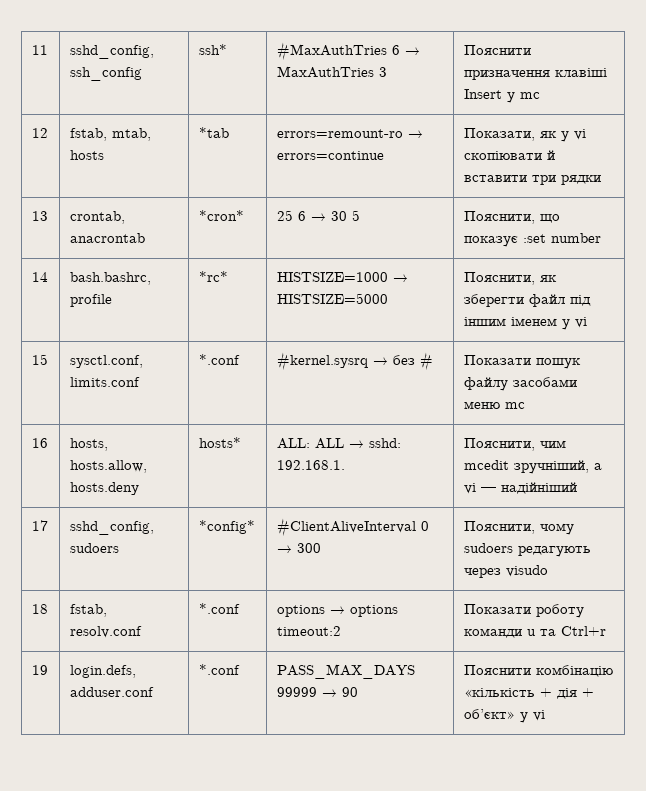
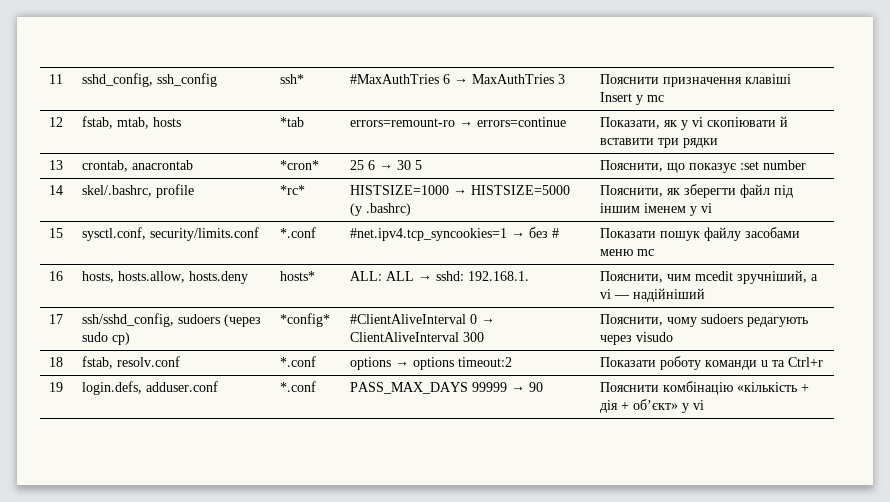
- 14 | bash.bashrc, profile | *rc* | HISTSIZE=1000 → HISTSIZE=5000 | Пояснити, як зберегти файл під іншим іменем у vi
+ 14 | skel/.bashrc, profile | *rc* | HISTSIZE=1000 → HISTSIZE=5000 (у .bashrc) | Пояснити, як зберегти файл під іншим іменем у vi
- 15 | sysctl.conf, limits.conf | *.conf | #kernel.sysrq → без # | Показати пошук файлу засобами меню mc
+ 15 | sysctl.conf, security/limits.conf | *.conf | #net.ipv4.tcp_syncookies=1 → без # | Показати пошук файлу засобами меню mc
- 17 | sshd_config, sudoers | *config* | #ClientAliveInterval 0 → 300 | Пояснити, чому sudoers редагують через visudo
+ 17 | ssh/sshd_config, sudoers (через sudo cp) | *config* | #ClientAliveInterval 0 → ClientAliveInterval 300 | Пояснити, чому sudoers редагують через visudo

